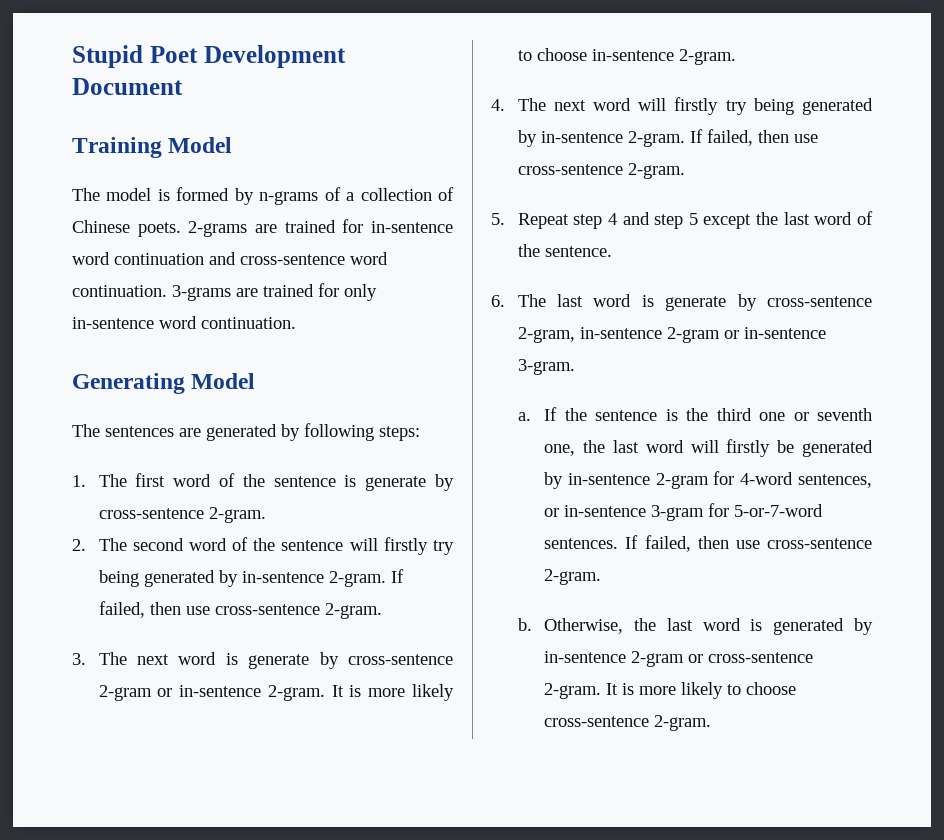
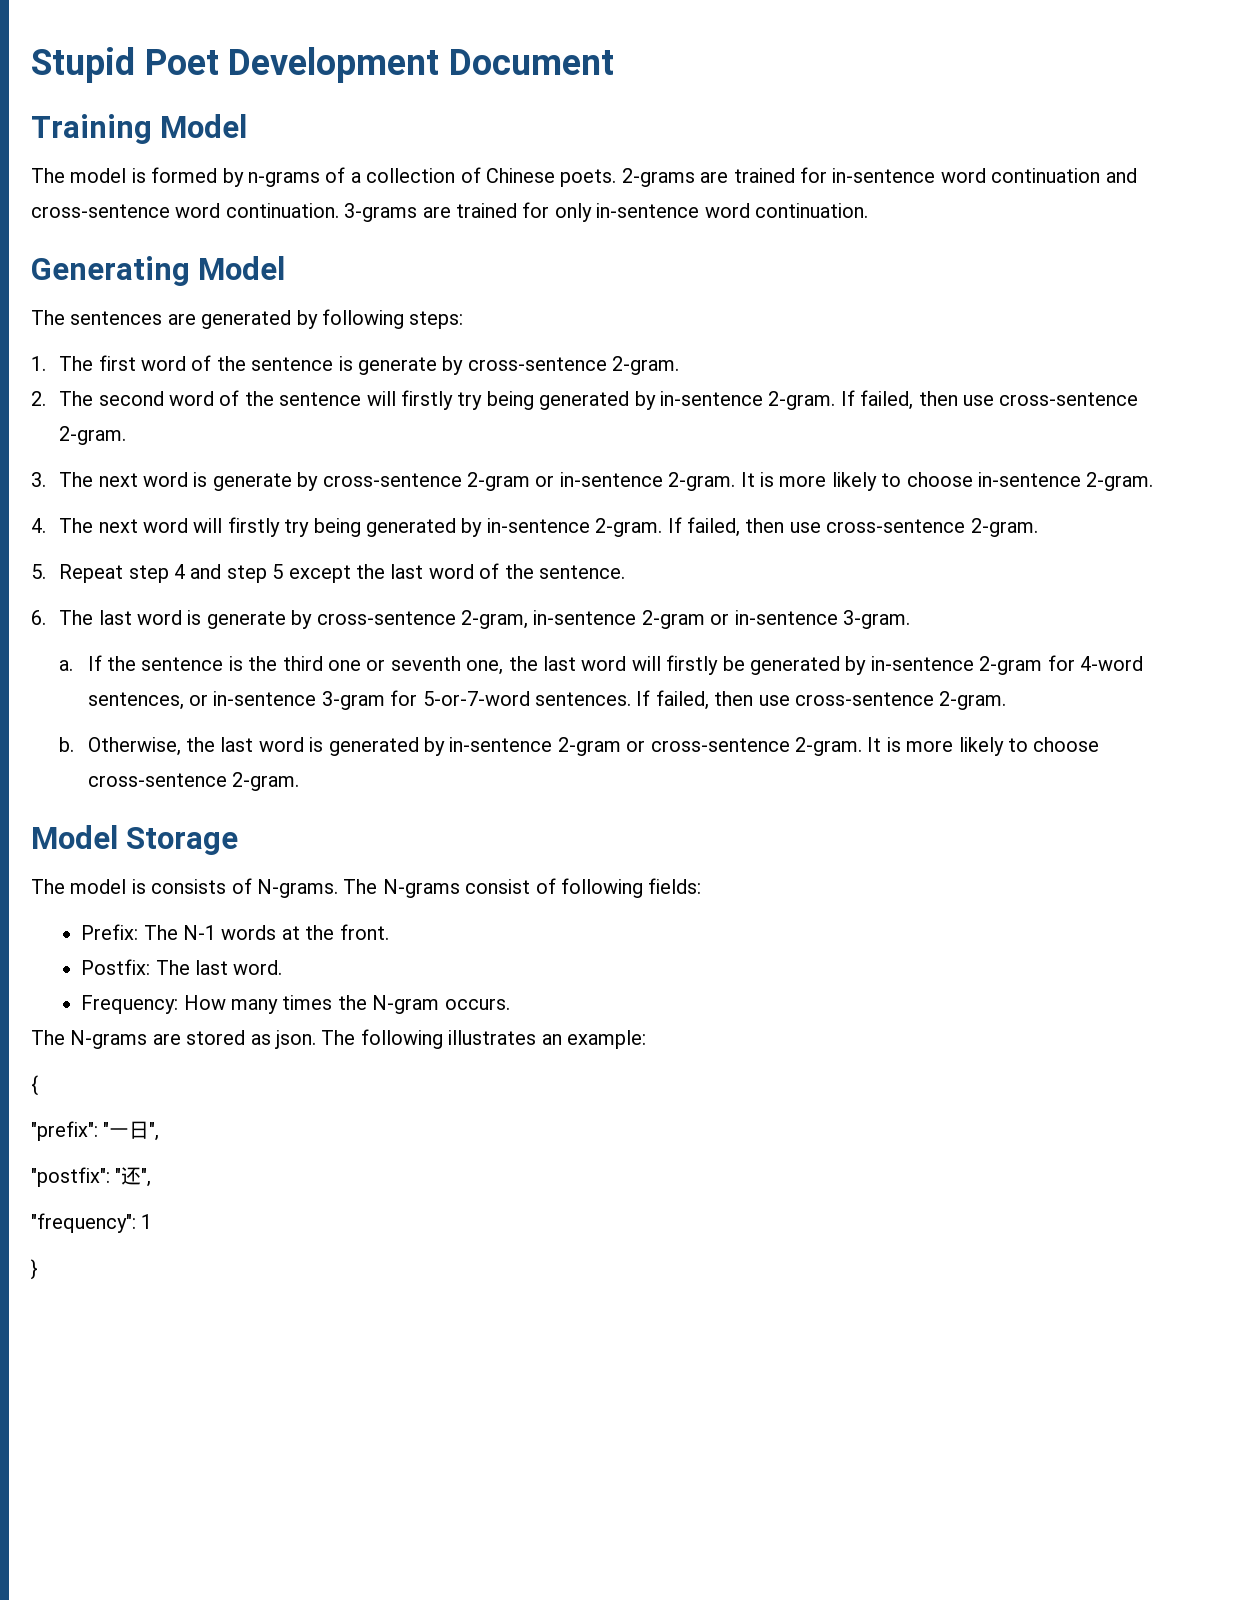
+ Model Storage
+ The model is consists of N-grams. The N-grams consist of following fields:
+ Prefix: The N-1 words at the front.
+ Postfix: The last word.
+ Frequency: How many times the N-gram occurs.
+ The N-grams are stored as json. The following illustrates an example:
+ {
+ "prefix": "一日",
+ "postfix": "还",
+ "frequency": 1
+ }

